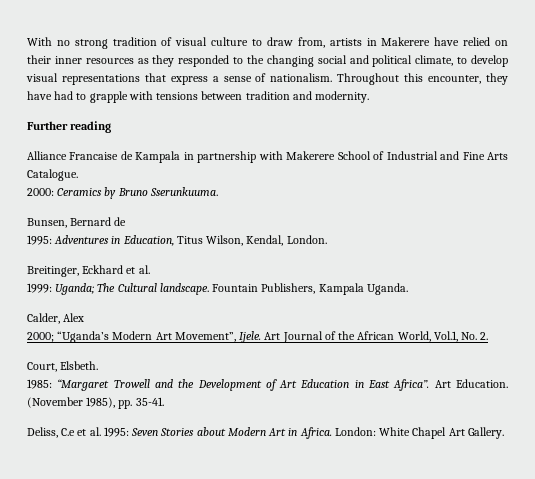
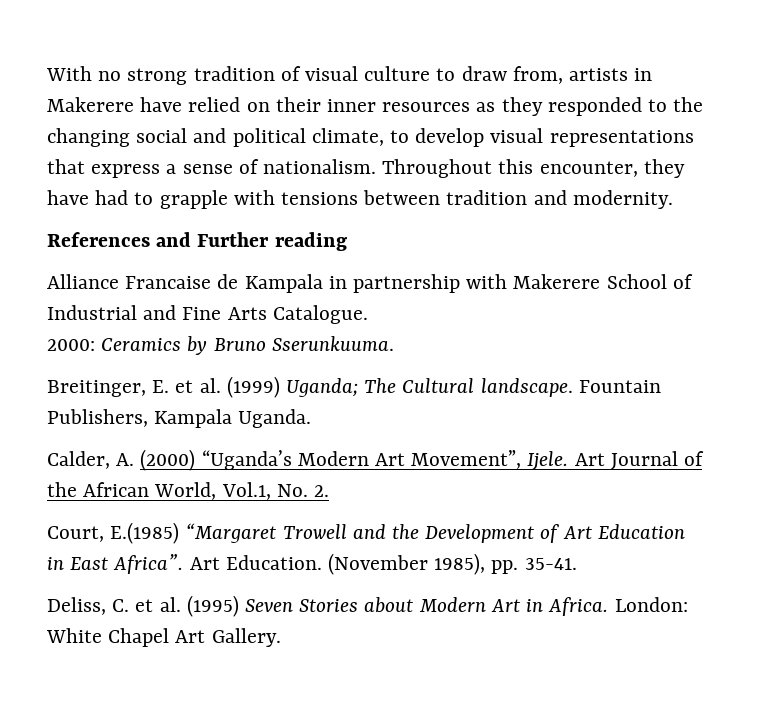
- Further reading
+ References and Further reading
- Bunsen, Bernard de
- 1995: Adventures in Education, Titus Wilson, Kendal, London.
- Breitinger, Eckhard et al.
- 1999: Uganda; The Cultural landscape.
+ Breitinger, E. et al. (1999) Uganda; The Cultural landscape.
- Calder, Alex
- 2000; “Uganda’s Modern Art Movement”, Ijele.
+ Calder, A. (2000) “Uganda’s Modern Art Movement”, Ijele.
- Court, Elsbeth.
- 1985: “Margaret Trowell and the Development of Art Education in East Africa”.
+ Court, E.(1985) “Margaret Trowell and the Development of Art Education in East Africa”.
- Deliss, C.e et al. 1995: Seven Stories about Modern Art in Africa.
+ Deliss, C. et al. (1995) Seven Stories about Modern Art in Africa.

